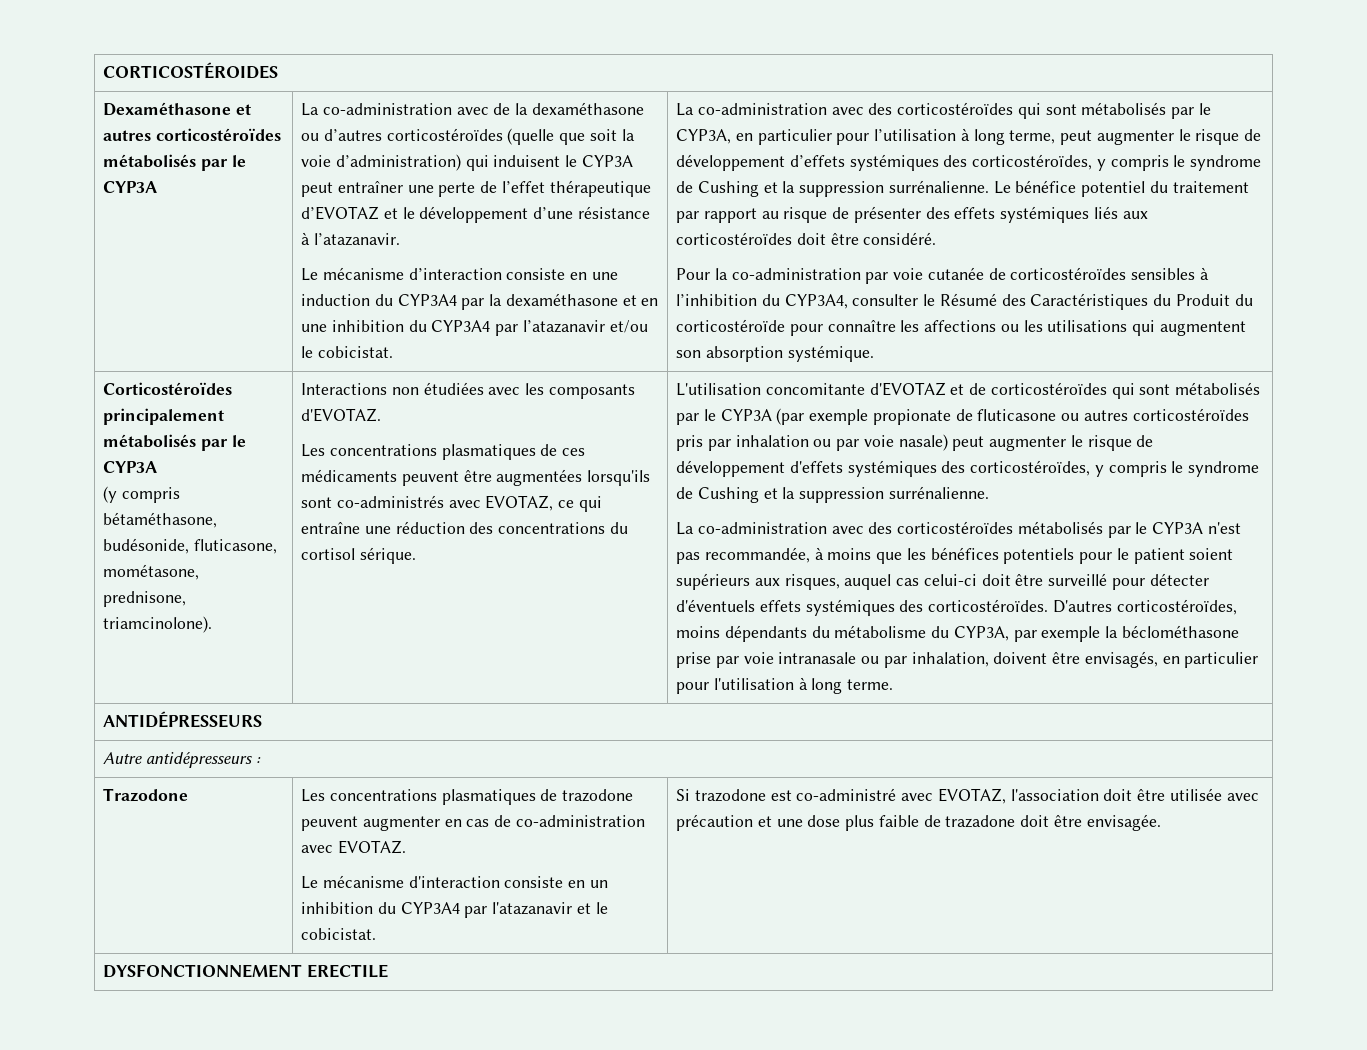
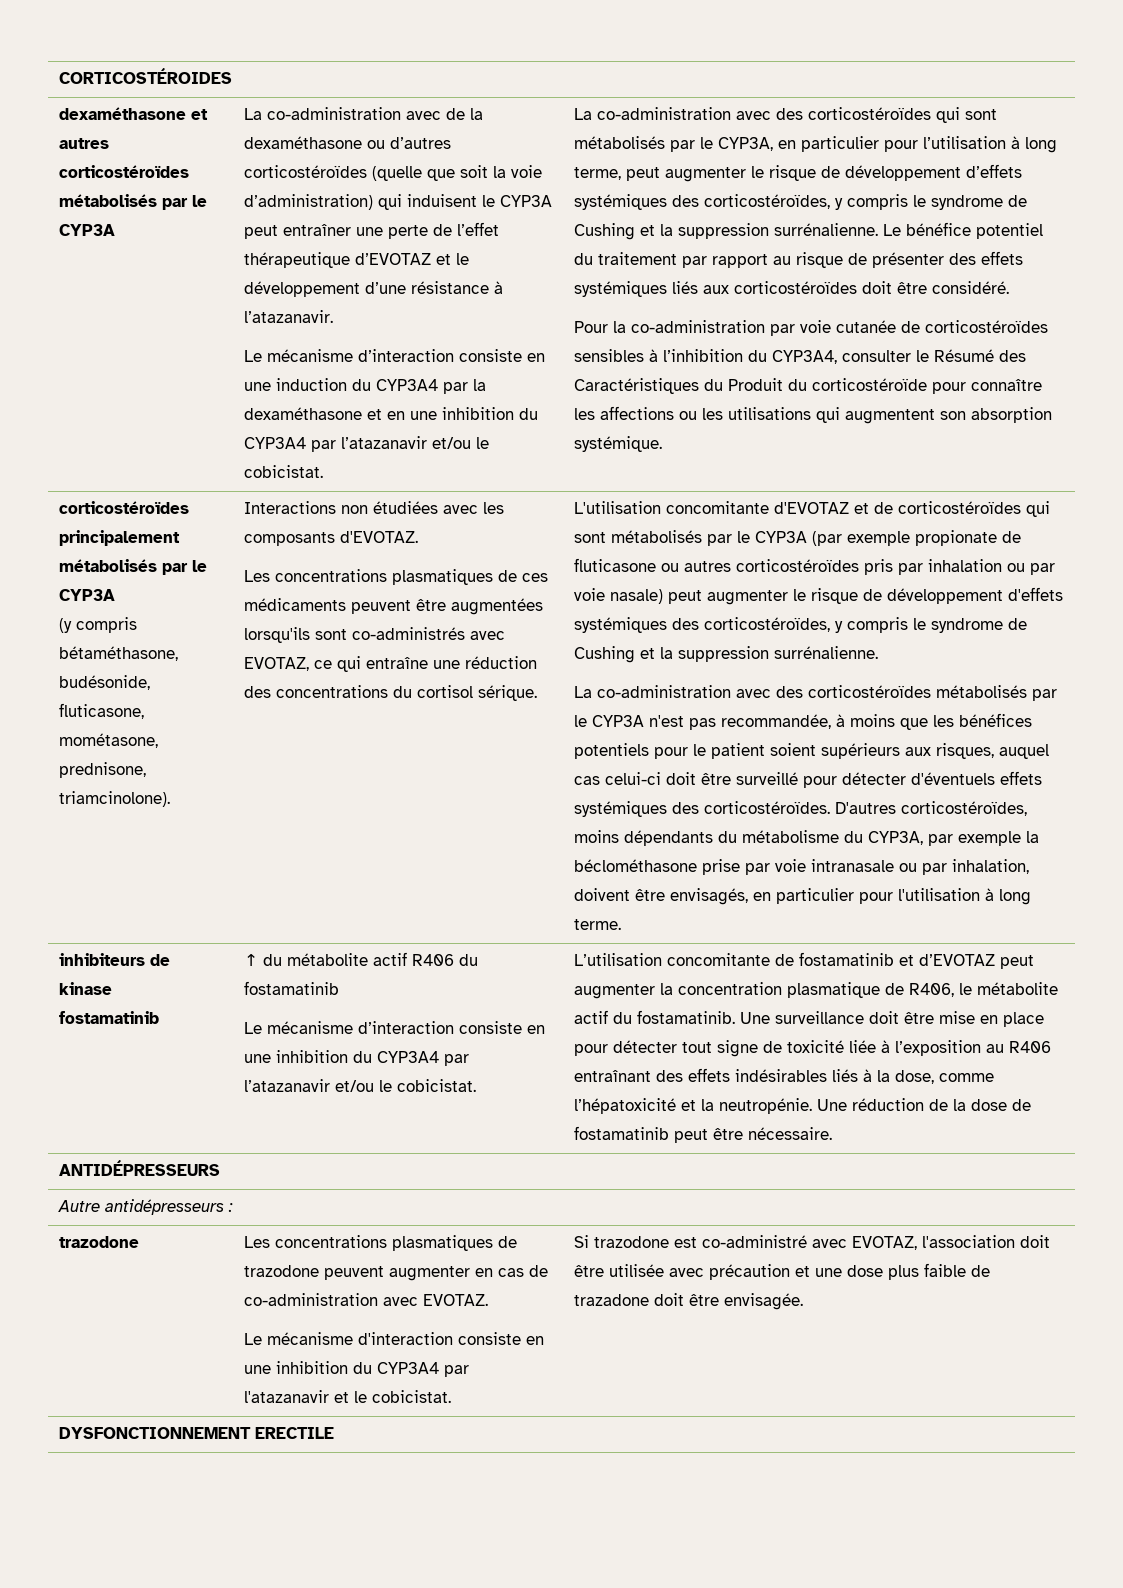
- Dexaméthasone et autres corticostéroïdes métabolisés par le CYP3A
+ dexaméthasone et autres corticostéroïdes métabolisés par le CYP3A
- Corticostéroïdes principalement métabolisés par le CYP3A
+ corticostéroïdes principalement métabolisés par le CYP3A
+ inhibiteurs de kinase
+ fostamatinib | ↑ du métabolite actif R406 du fostamatinib
+ Le mécanisme d’interaction consiste en une inhibition du CYP3A4 par l’atazanavir et/ou le cobicistat. | L’utilisation concomitante de fostamatinib et d’EVOTAZ peut augmenter la concentration plasmatique de R406, le métabolite actif du fostamatinib. Une surveillance doit être mise en place pour détecter tout signe de toxicité liée à l’exposition au R406 entraînant des effets indésirables liés à la dose, comme l’hépatoxicité et la neutropénie. Une réduction de la dose de fostamatinib peut être nécessaire.
  Autre antidépresseurs :
- Trazodone
+ trazodone
- Le mécanisme d'interaction consiste en un inhibition du CYP3A4 par l'atazanavir et le cobicistat.
+ Le mécanisme d'interaction consiste en une inhibition du CYP3A4 par l'atazanavir et le cobicistat.

